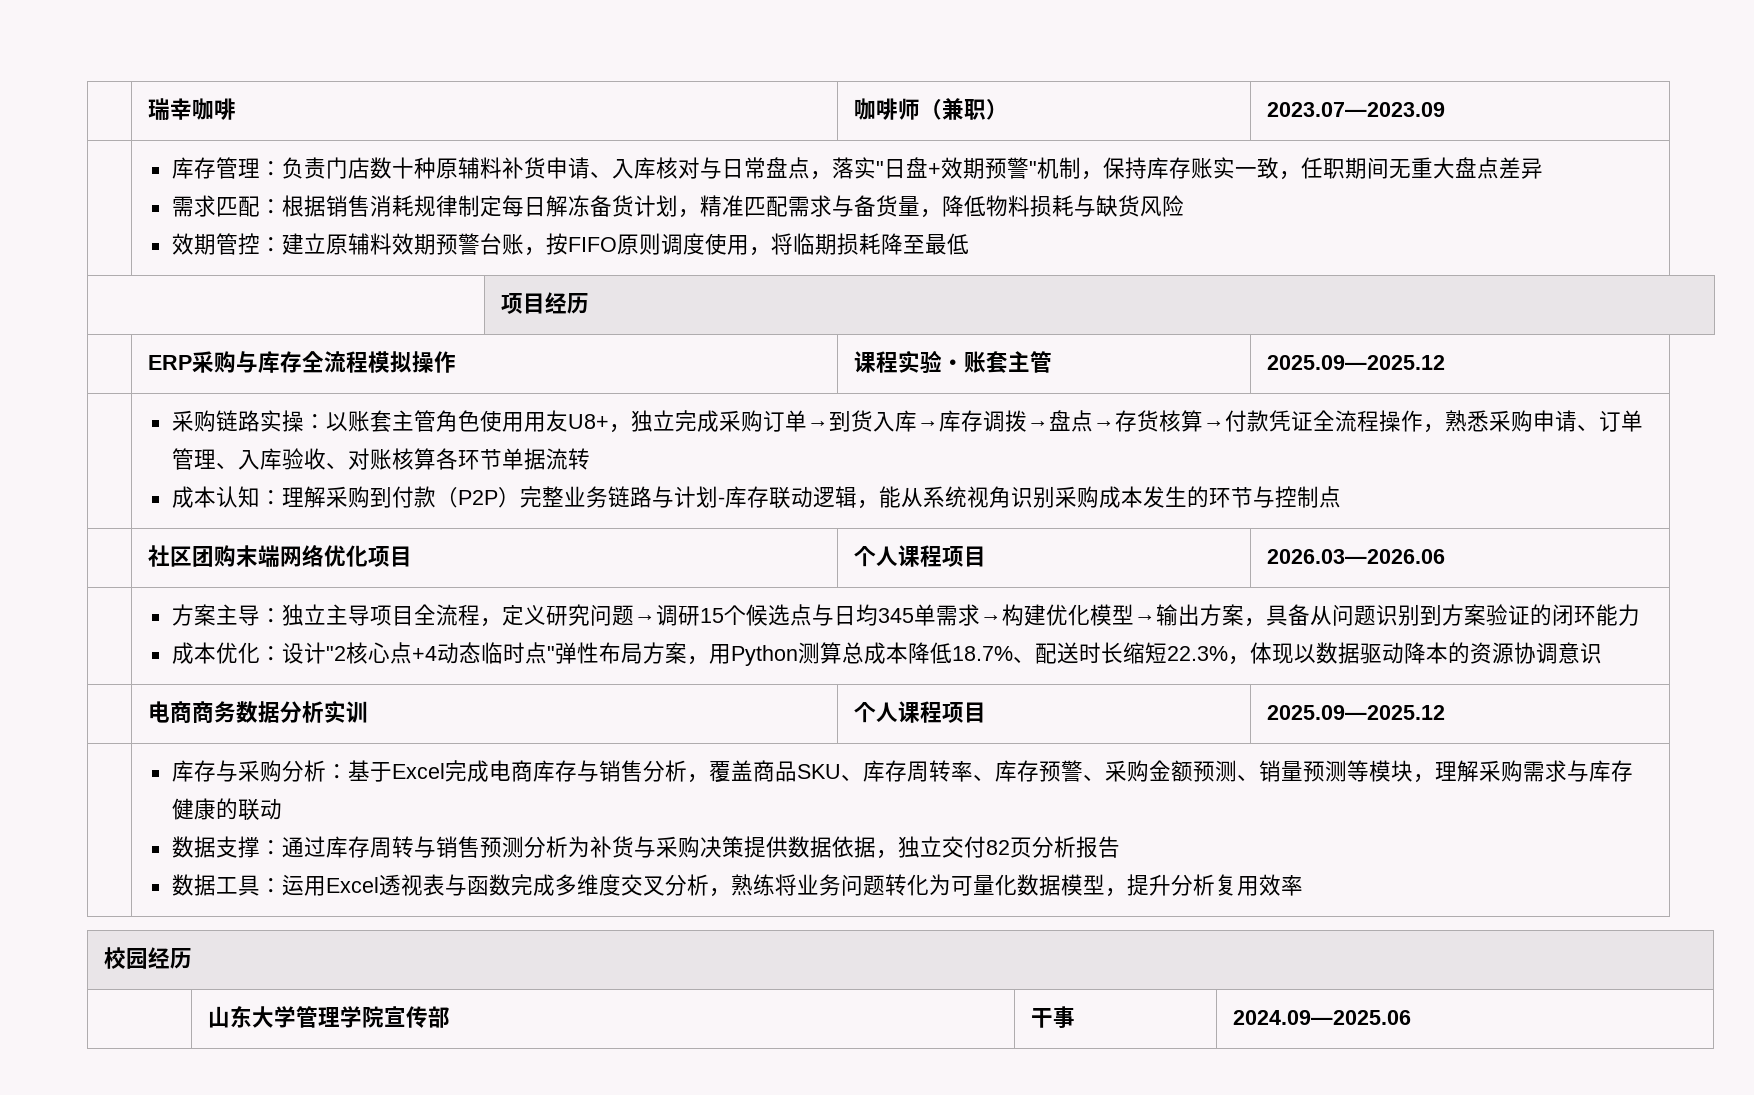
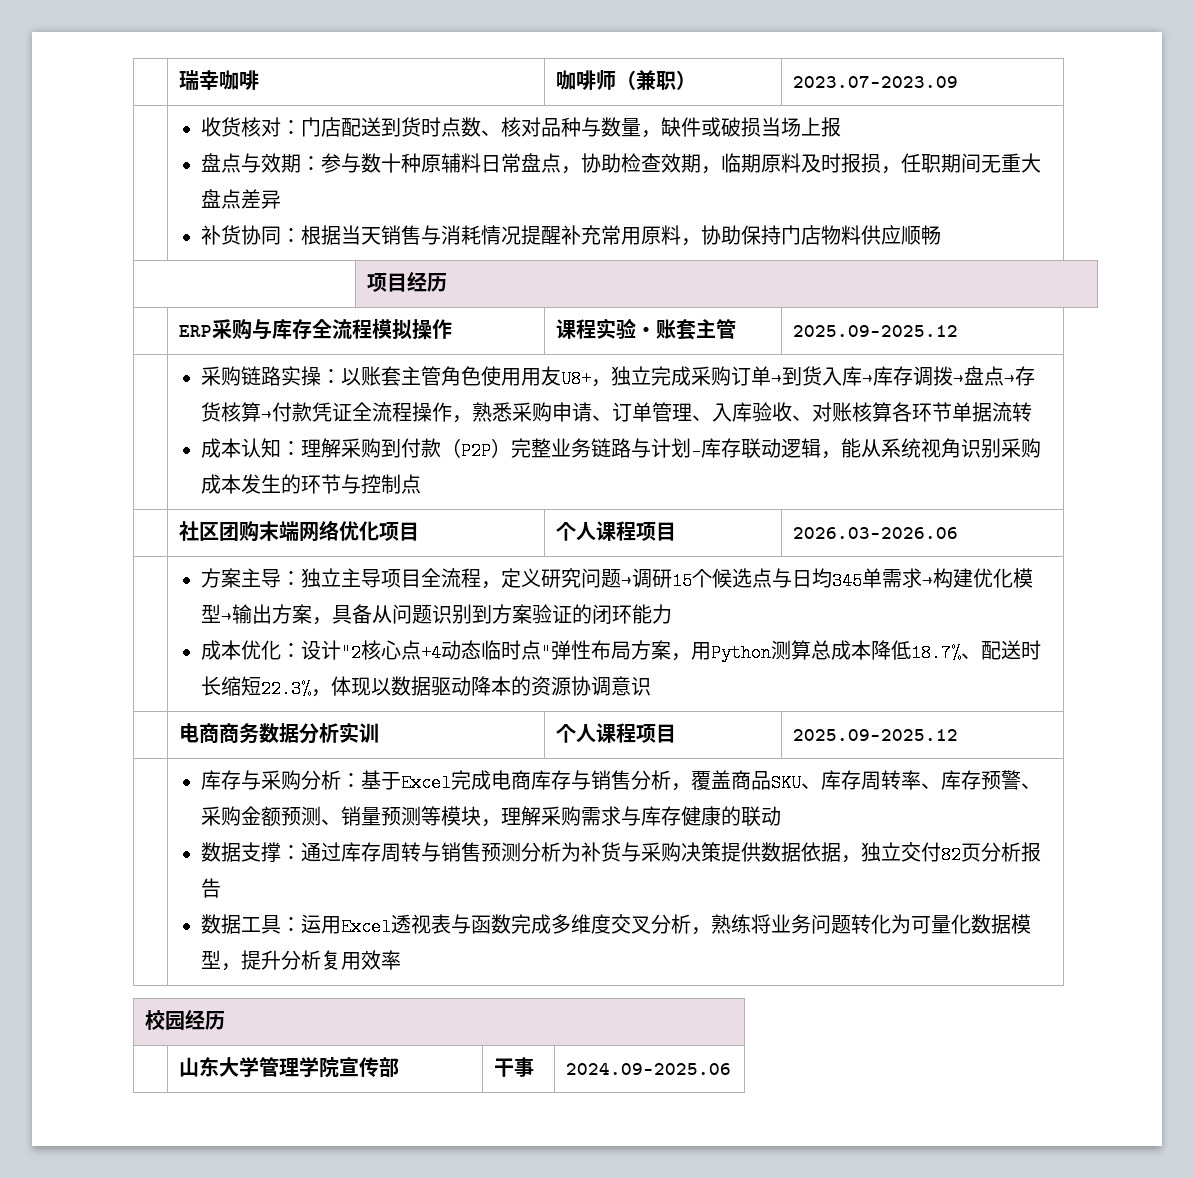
- 库存管理：负责门店数十种原辅料补货申请、入库核对与日常盘点，落实"日盘+效期预警"机制，保持库存账实一致，任职期间无重大盘点差异
+ 收货核对：门店配送到货时点数、核对品种与数量，缺件或破损当场上报
+ 盘点与效期：参与数十种原辅料日常盘点，协助检查效期，临期原料及时报损，任职期间无重大盘点差异
- 需求匹配：根据销售消耗规律制定每日解冻备货计划，精准匹配需求与备货量，降低物料损耗与缺货风险
- 效期管控：建立原辅料效期预警台账，按FIFO原则调度使用，将临期损耗降至最低
+ 补货协同：根据当天销售与消耗情况提醒补充常用原料，协助保持门店物料供应顺畅

